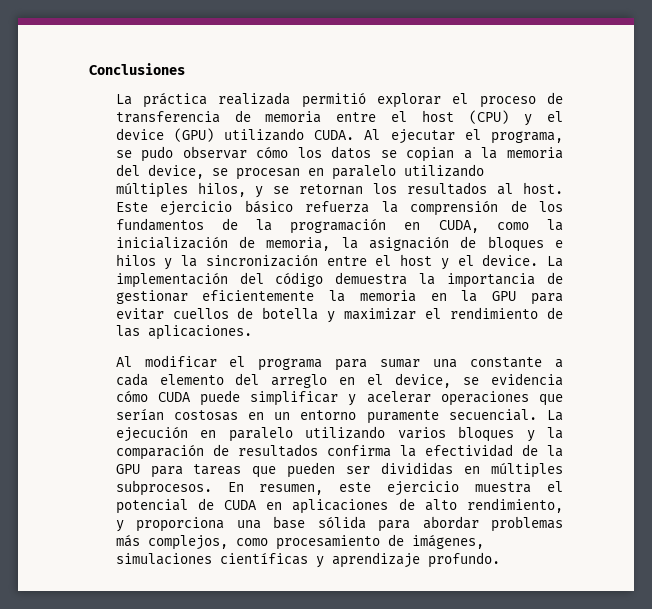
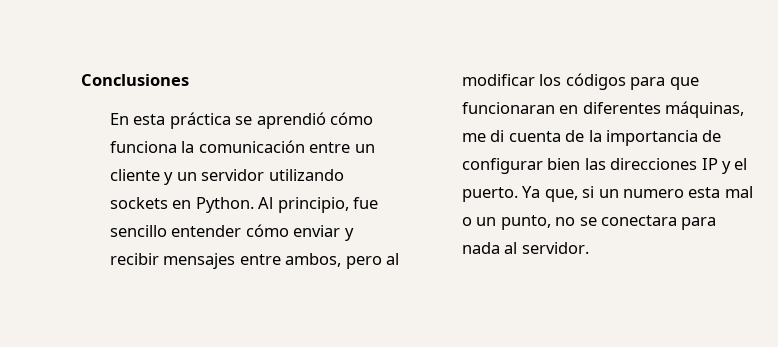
- La práctica realizada permitió explorar el proceso de transferencia de memoria entre el host (CPU) y el device (GPU) utilizando CUDA. Al ejecutar el programa, se pudo observar cómo los datos se copian a la memoria del device, se procesan en paralelo utilizando múltiples hilos, y se retornan los resultados al host. Este ejercicio básico refuerza la comprensión de los fundamentos de la programación en CUDA, como la inicialización de memoria, la asignación de bloques e hilos y la sincronización entre el host y el device. La implementación del código demuestra la importancia de gestionar eficientemente la memoria en la GPU para evitar cuellos de botella y maximizar el rendimiento de las aplicaciones.
- Al modificar el programa para sumar una constante a cada elemento del arreglo en el device, se evidencia cómo CUDA puede simplificar y acelerar operaciones que serían costosas en un entorno puramente secuencial. La ejecución en paralelo utilizando varios bloques y la comparación de resultados confirma la efectividad de la GPU para tareas que pueden ser divididas en múltiples subprocesos. En resumen, este ejercicio muestra el potencial de CUDA en aplicaciones de alto rendimiento, y proporciona una base sólida para abordar problemas más complejos, como procesamiento de imágenes, simulaciones científicas y aprendizaje profundo.
+ En esta práctica se aprendió cómo funciona la comunicación entre un cliente y un servidor utilizando sockets en Python. Al principio, fue sencillo entender cómo enviar y recibir mensajes entre ambos, pero al modificar los códigos para que funcionaran en diferentes máquinas, me di cuenta de la importancia de configurar bien las direcciones IP y el puerto. Ya que, si un numero esta mal o un punto, no se conectara para nada al servidor.

